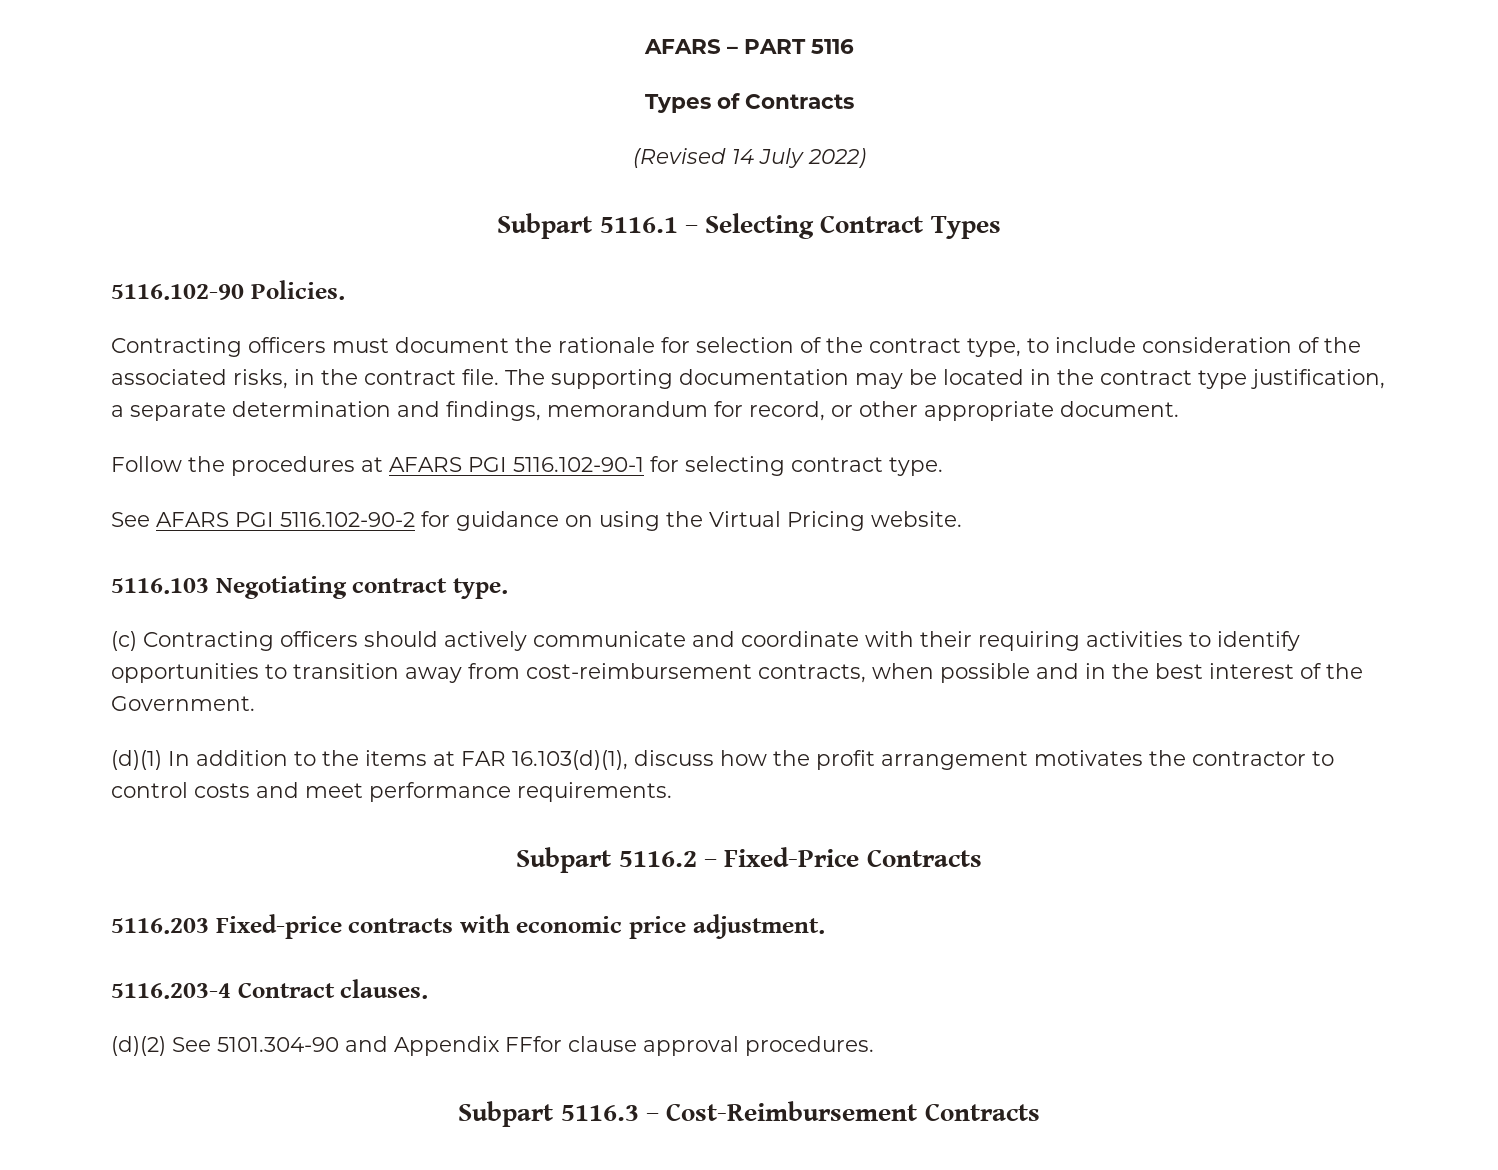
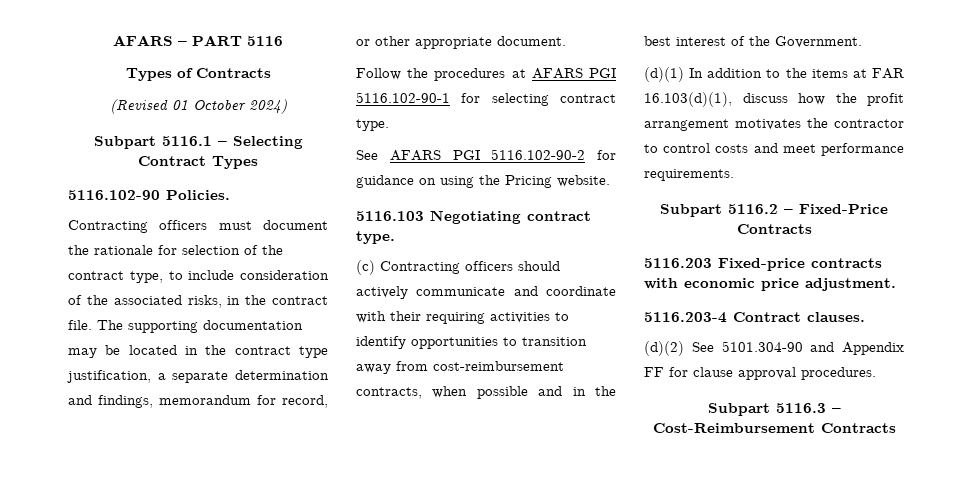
- (Revised 14 July 2022)
+ (Revised 01 October 2024)
- See AFARS PGI 5116.102-90-2 for guidance on using the Virtual Pricing website.
+ See AFARS PGI 5116.102-90-2 for guidance on using the Pricing website.
- (d)(2) See 5101.304-90 and Appendix FFfor clause approval procedures.
+ (d)(2) See 5101.304-90 and Appendix FF for clause approval procedures.

